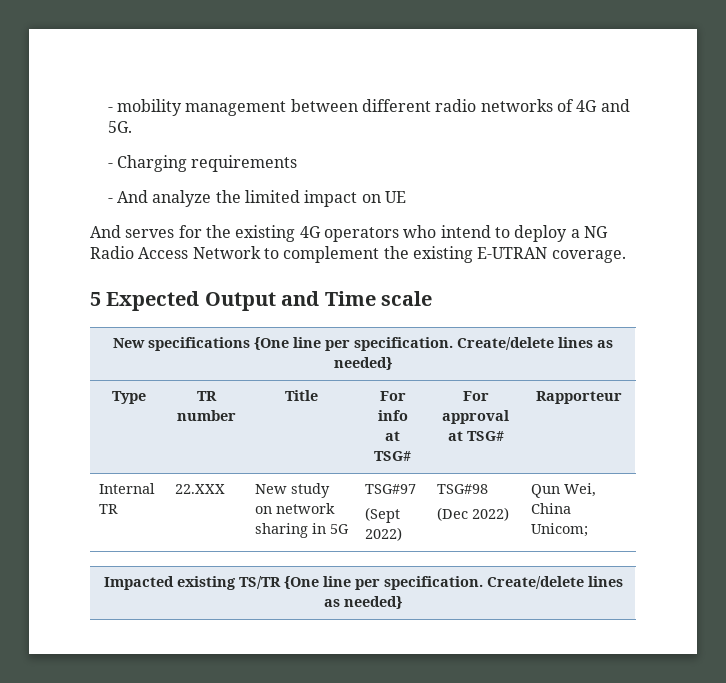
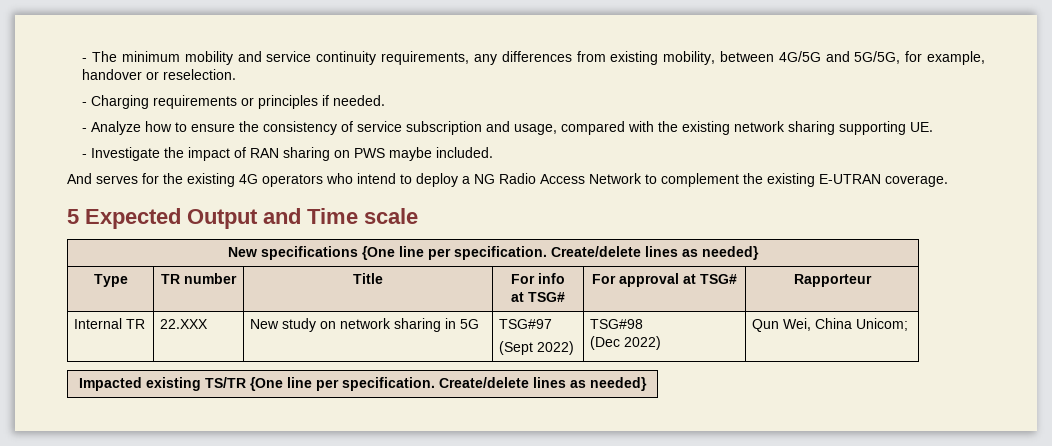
- - mobility management between different radio networks of 4G and 5G.
- - Charging requirements
- - And analyze the limited impact on UE
+ - The minimum mobility and service continuity requirements, any differences from existing mobility, between 4G/5G and 5G/5G, for example, handover or reselection.
+ - Charging requirements or principles if needed.
+ - Analyze how to ensure the consistency of service subscription and usage, compared with the existing network sharing supporting UE.
+ - Investigate the impact of RAN sharing on PWS maybe included.

